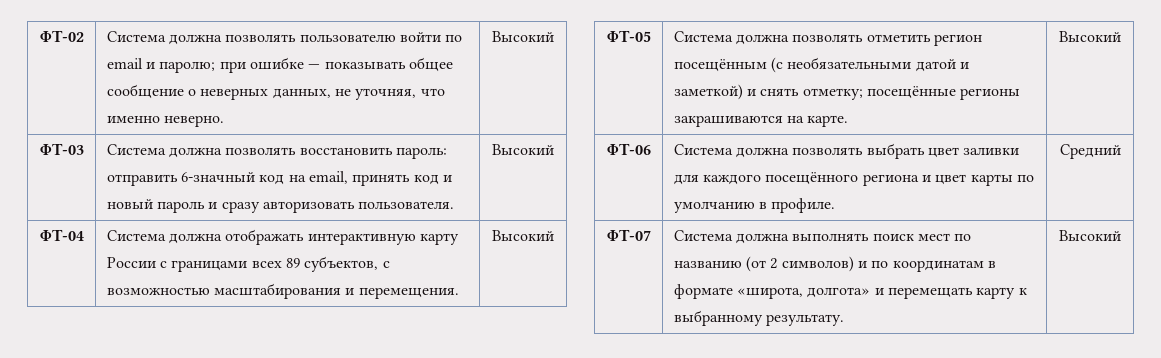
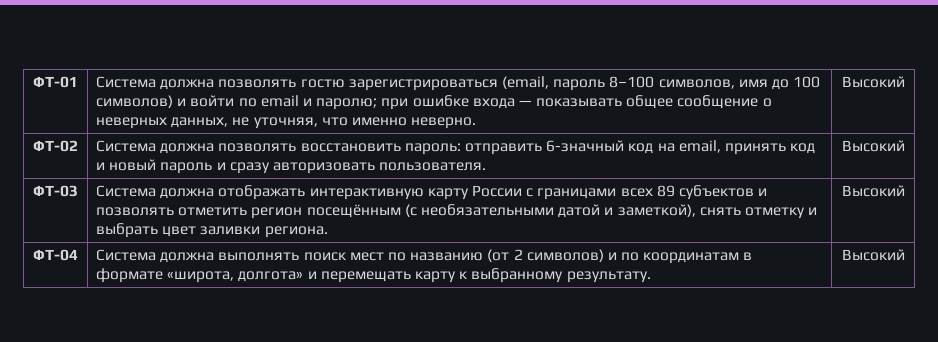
- ФТ-02 | Система должна позволять пользователю войти по email и паролю; при ошибке — показывать общее сообщение о неверных данных, не уточняя, что именно неверно. | Высокий
+ ФТ-01 | Система должна позволять гостю зарегистрироваться (email, пароль 8–100 символов, имя до 100 символов) и войти по email и паролю; при ошибке входа — показывать общее сообщение о неверных данных, не уточняя, что именно неверно. | Высокий
- ФТ-03 | Система должна позволять восстановить пароль: отправить 6-значный код на email, принять код и новый пароль и сразу авторизовать пользователя. | Высокий
+ ФТ-02 | Система должна позволять восстановить пароль: отправить 6-значный код на email, принять код и новый пароль и сразу авторизовать пользователя. | Высокий
- ФТ-04 | Система должна отображать интерактивную карту России с границами всех 89 субъектов, с возможностью масштабирования и перемещения. | Высокий
- ФТ-05 | Система должна позволять отметить регион посещённым (с необязательными датой и заметкой) и снять отметку; посещённые регионы закрашиваются на карте. | Высокий
- ФТ-06 | Система должна позволять выбрать цвет заливки для каждого посещённого региона и цвет карты по умолчанию в профиле. | Средний
- ФТ-07 | Система должна выполнять поиск мест по названию (от 2 символов) и по координатам в формате «широта, долгота» и перемещать карту к выбранному результату. | Высокий
+ ФТ-03 | Система должна отображать интерактивную карту России с границами всех 89 субъектов и позволять отметить регион посещённым (с необязательными датой и заметкой), снять отметку и выбрать цвет заливки региона. | Высокий
+ ФТ-04 | Система должна выполнять поиск мест по названию (от 2 символов) и по координатам в формате «широта, долгота» и перемещать карту к выбранному результату. | Высокий

